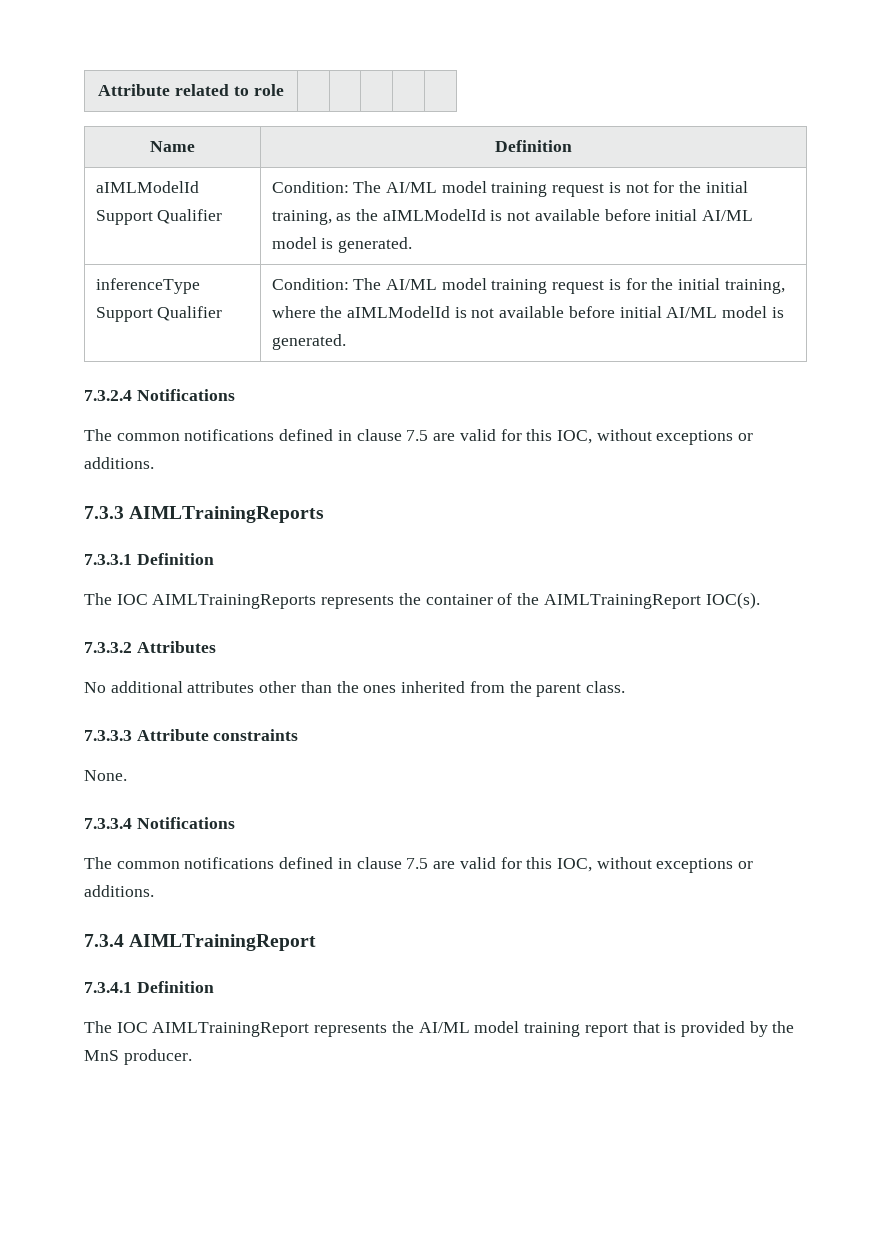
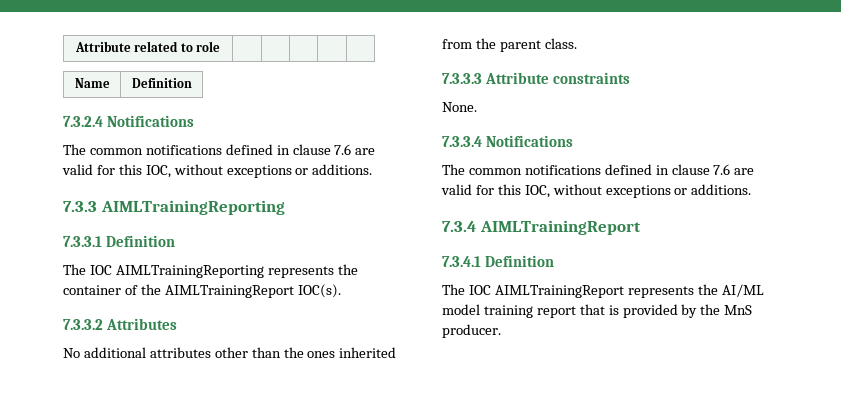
- aIMLModelId Support Qualifier | Condition: The AI/ML model training request is not for the initial training, as the aIMLModelId is not available before initial AI/ML model is generated.
- inferenceType Support Qualifier | Condition: The AI/ML model training request is for the initial training, where the aIMLModelId is not available before initial AI/ML model is generated.
  7.3.2.4 Notifications
- The common notifications defined in clause 7.5 are valid for this IOC, without exceptions or additions.
+ The common notifications defined in clause 7.6 are valid for this IOC, without exceptions or additions.
- 7.3.3 AIMLTrainingReports
+ 7.3.3 AIMLTrainingReporting
- The IOC AIMLTrainingReports represents the container of the AIMLTrainingReport IOC(s).
+ The IOC AIMLTrainingReporting represents the container of the AIMLTrainingReport IOC(s).
  7.3.3.4 Notifications
- The common notifications defined in clause 7.5 are valid for this IOC, without exceptions or additions.
+ The common notifications defined in clause 7.6 are valid for this IOC, without exceptions or additions.

